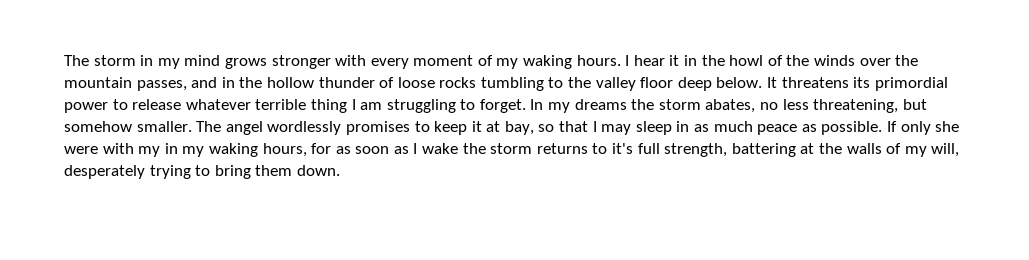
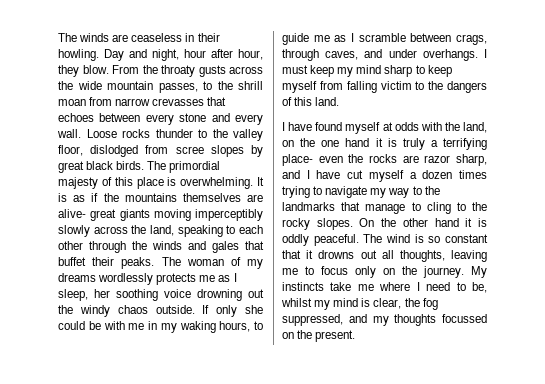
- The storm in my mind grows stronger with every moment of my waking hours. I hear it in the howl of the winds over the mountain passes, and in the hollow thunder of loose rocks tumbling to the valley floor deep below. It threatens its primordial power to release whatever terrible thing I am struggling to forget. In my dreams the storm abates, no less threatening, but somehow smaller. The angel wordlessly promises to keep it at bay, so that I may sleep in as much peace as possible. If only she were with my in my waking hours, for as soon as I wake the storm returns to it's full strength, battering at the walls of my will, desperately trying to bring them down.
+ The winds are ceaseless in their howling. Day and night, hour after hour, they blow. From the throaty gusts across the wide mountain passes, to the shrill moan from narrow crevasses that echoes between every stone and every wall. Loose rocks thunder to the valley floor, dislodged from scree slopes by great black birds. The primordial majesty of this place is overwhelming. It is as if the mountains themselves are alive- great giants moving imperceptibly slowly across the land, speaking to each other through the winds and gales that buffet their peaks. The woman of my dreams wordlessly protects me as I sleep, her soothing voice drowning out the windy chaos outside. If only she could be with me in my waking hours, to guide me as I scramble between crags, through caves, and under overhangs. I must keep my mind sharp to keep myself from falling victim to the dangers of this land.
+ I have found myself at odds with the land, on the one hand it is truly a terrifying place- even the rocks are razor sharp, and I have cut myself a dozen times trying to navigate my way to the landmarks that manage to cling to the rocky slopes. On the other hand it is oddly peaceful. The wind is so constant that it drowns out all thoughts, leaving me to focus only on the journey. My instincts take me where I need to be, whilst my mind is clear, the fog suppressed, and my thoughts focussed on the present.

